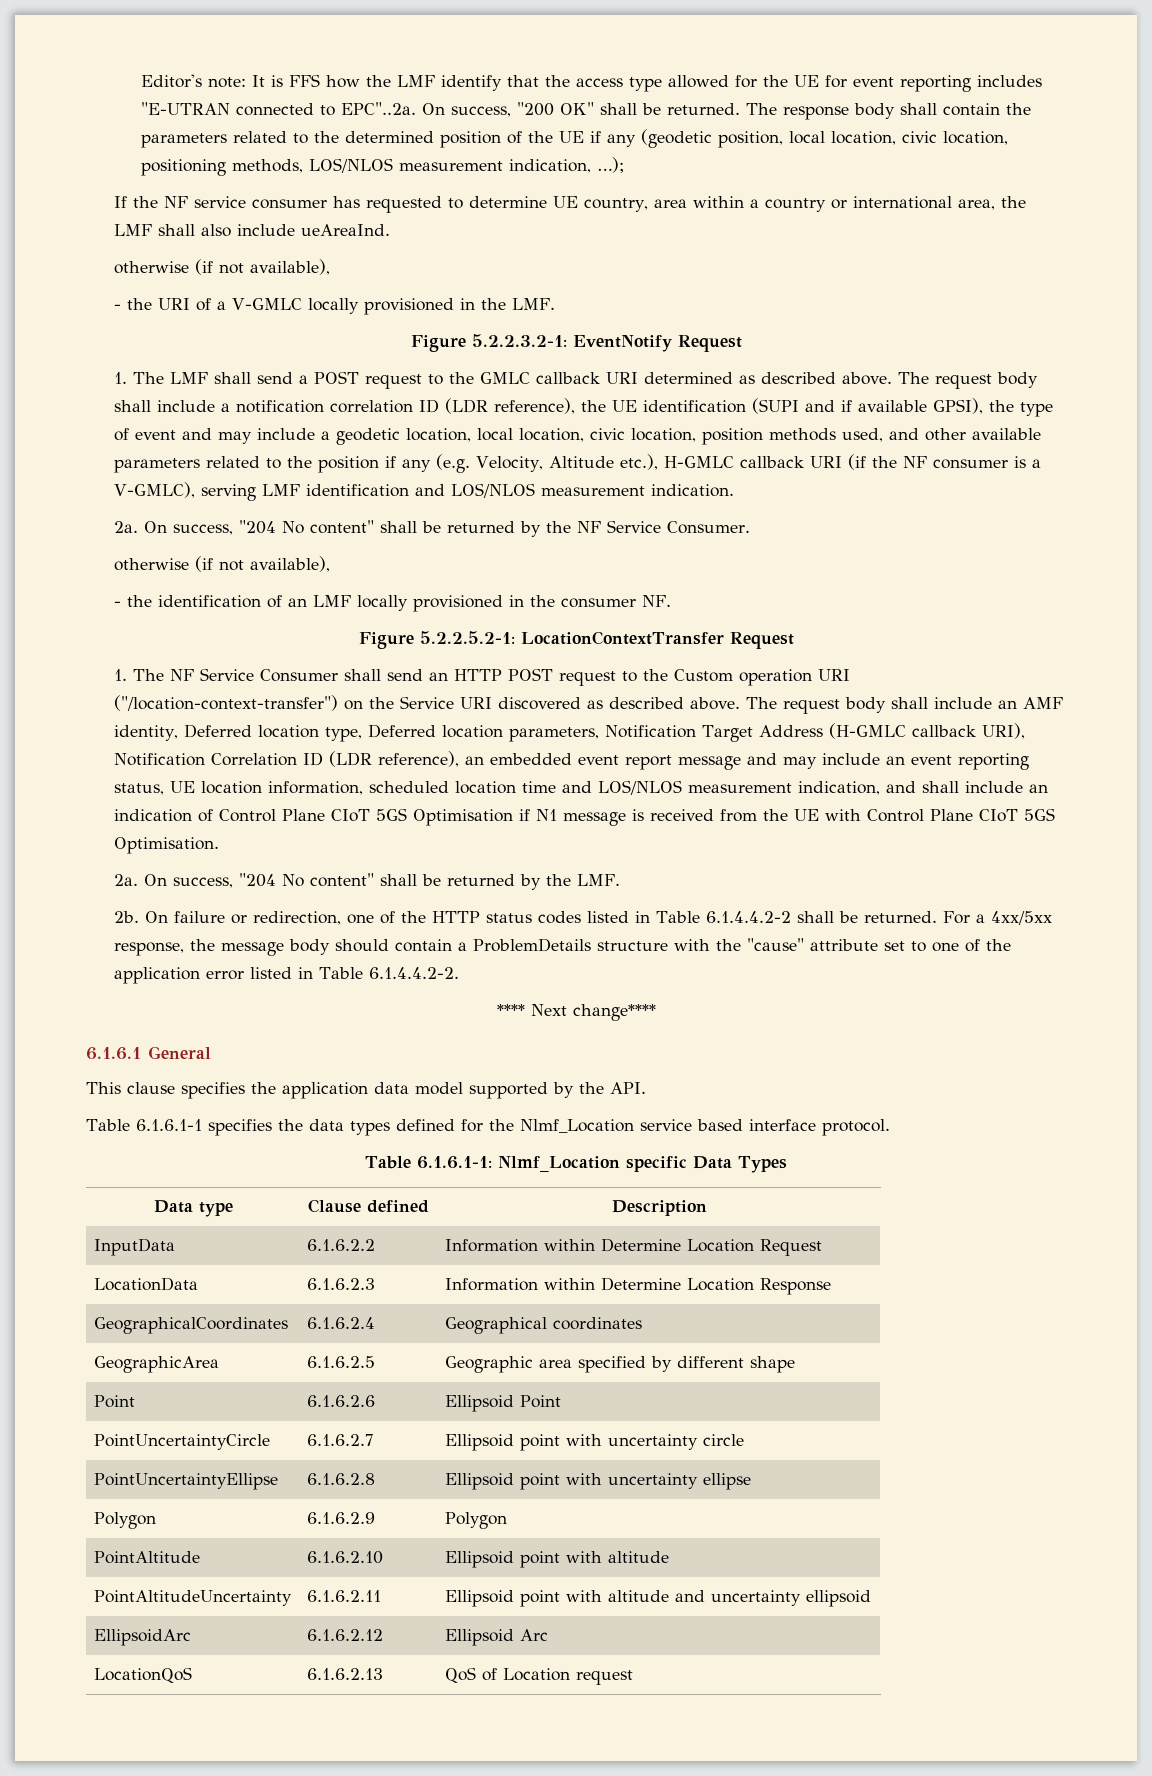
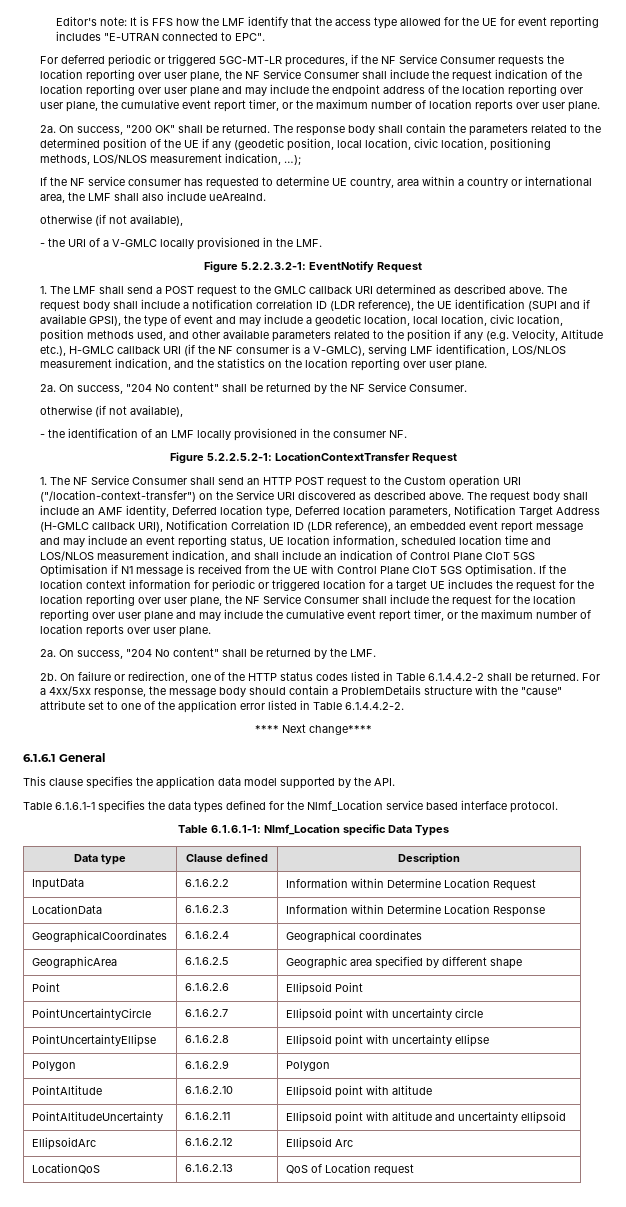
- Editor's note: It is FFS how the LMF identify that the access type allowed for the UE for event reporting includes "E-UTRAN connected to EPC"..2a. On success, "200 OK" shall be returned.
+ Editor's note: It is FFS how the LMF identify that the access type allowed for the UE for event reporting includes "E-UTRAN connected to EPC".
+ For deferred periodic or triggered 5GC-MT-LR procedures, if the NF Service Consumer requests the location reporting over user plane, the NF Service Consumer shall include the request indication of the location reporting over user plane and may include the endpoint address of the location reporting over user plane, the cumulative event report timer, or the maximum number of location reports over user plane.
+ 2a. On success, "200 OK" shall be returned.
- The request body shall include a notification correlation ID (LDR reference), the UE identification (SUPI and if available GPSI), the type of event and may include a geodetic location, local location, civic location, position methods used, and other available parameters related to the position if any (e.g. Velocity, Altitude etc.), H-GMLC callback URI (if the NF consumer is a V-GMLC), serving LMF identification and LOS/NLOS measurement indication.
+ The request body shall include a notification correlation ID (LDR reference), the UE identification (SUPI and if available GPSI), the type of event and may include a geodetic location, local location, civic location, position methods used, and other available parameters related to the position if any (e.g. Velocity, Altitude etc.), H-GMLC callback URI (if the NF consumer is a V-GMLC), serving LMF identification, LOS/NLOS measurement indication, and the statistics on the location reporting over user plane.
+ If the location context information for periodic or triggered location for a target UE includes the request for the location reporting over user plane, the NF Service Consumer shall include the request for the location reporting over user plane and may include the cumulative event report timer, or the maximum number of location reports over user plane.

